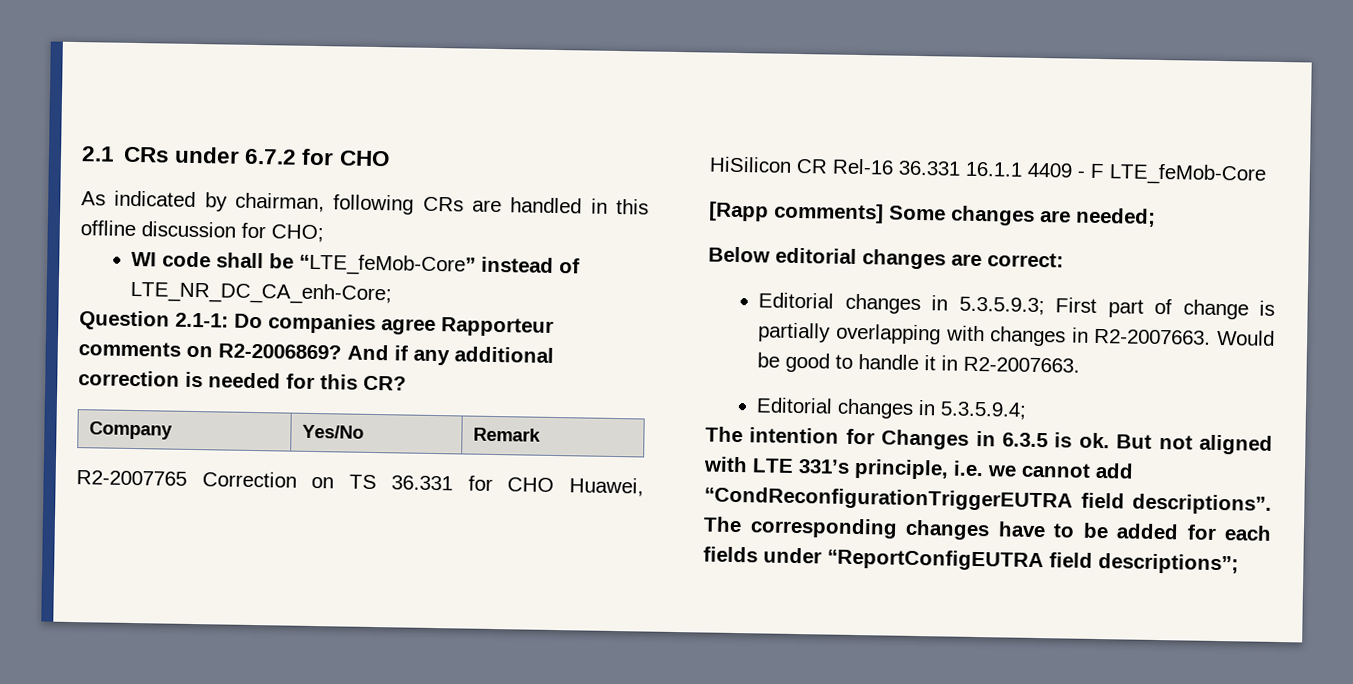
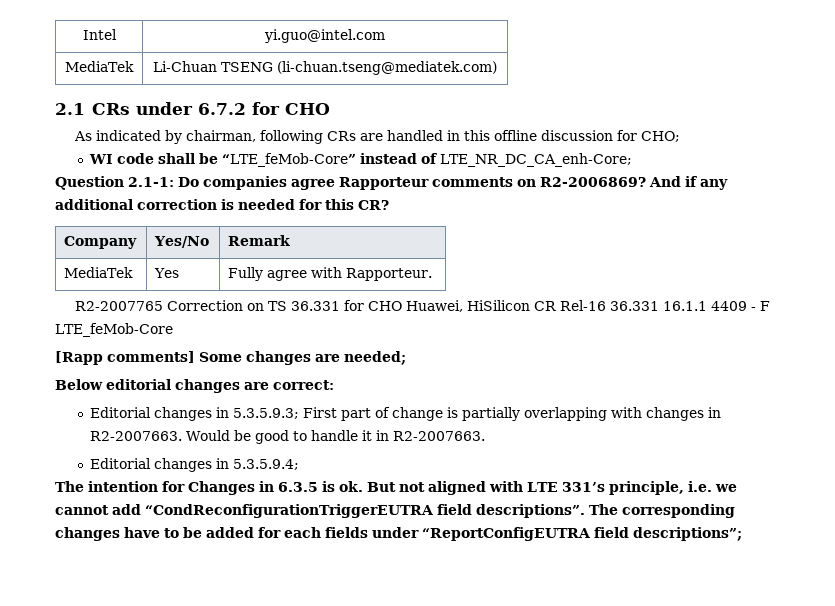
+ Intel | yi.guo@intel.com
+ MediaTek | Li-Chuan TSENG (li-chuan.tseng@mediatek.com)
+ MediaTek | Yes | Fully agree with Rapporteur.

